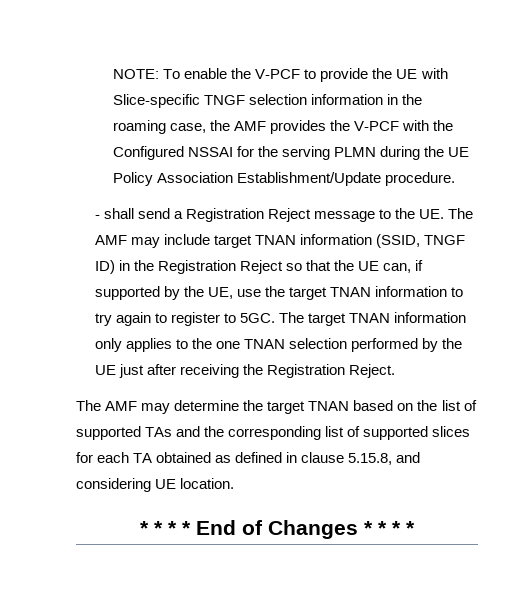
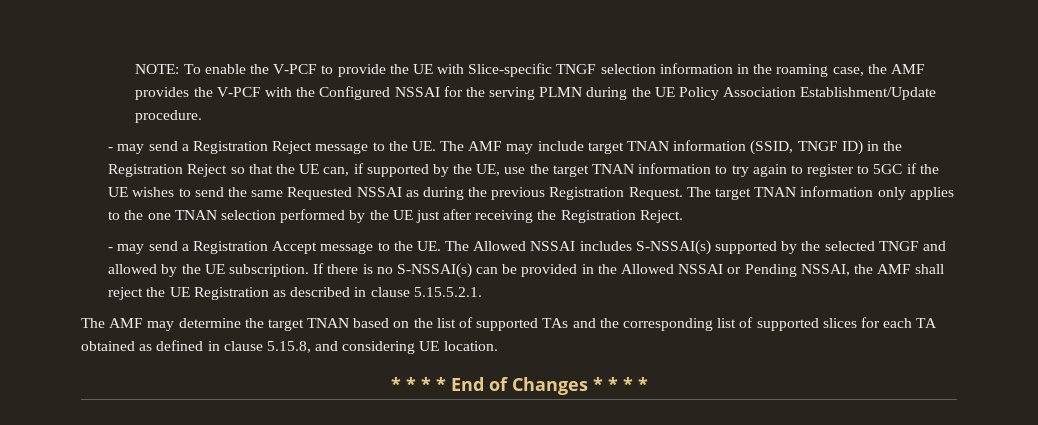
- - shall send a Registration Reject message to the UE. The AMF may include target TNAN information (SSID, TNGF ID) in the Registration Reject so that the UE can, if supported by the UE, use the target TNAN information to try again to register to 5GC.
+ - may send a Registration Reject message to the UE. The AMF may include target TNAN information (SSID, TNGF ID) in the Registration Reject so that the UE can, if supported by the UE, use the target TNAN information to try again to register to 5GC if the UE wishes to send the same Requested NSSAI as during the previous Registration Request.
+ - may send a Registration Accept message to the UE. The Allowed NSSAI includes S-NSSAI(s) supported by the selected TNGF and allowed by the UE subscription. If there is no S-NSSAI(s) can be provided in the Allowed NSSAI or Pending NSSAI, the AMF shall reject the UE Registration as described in clause 5.15.5.2.1.

